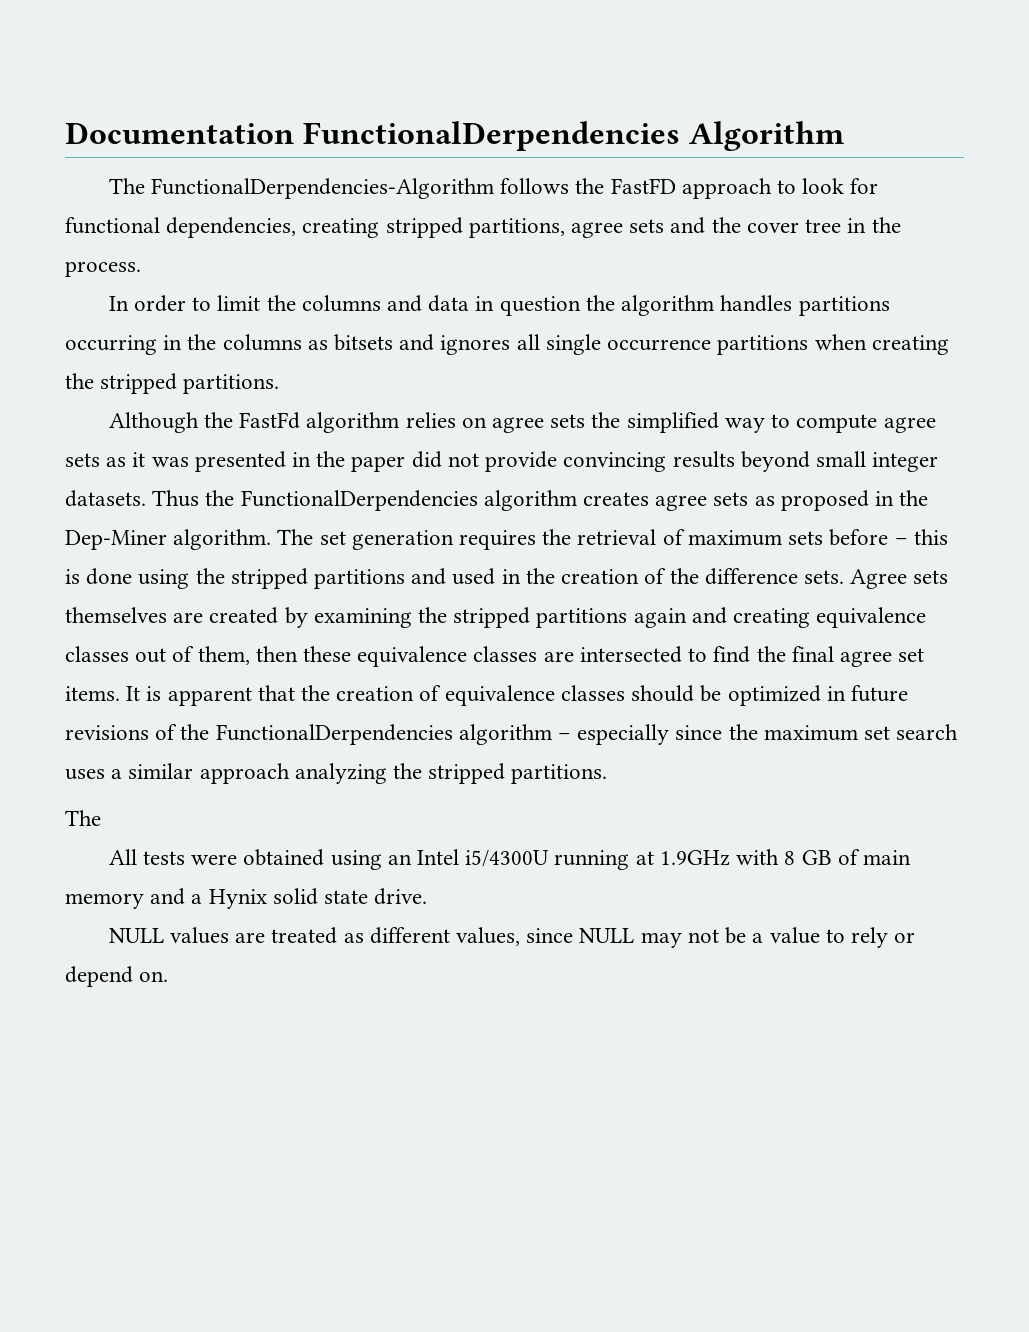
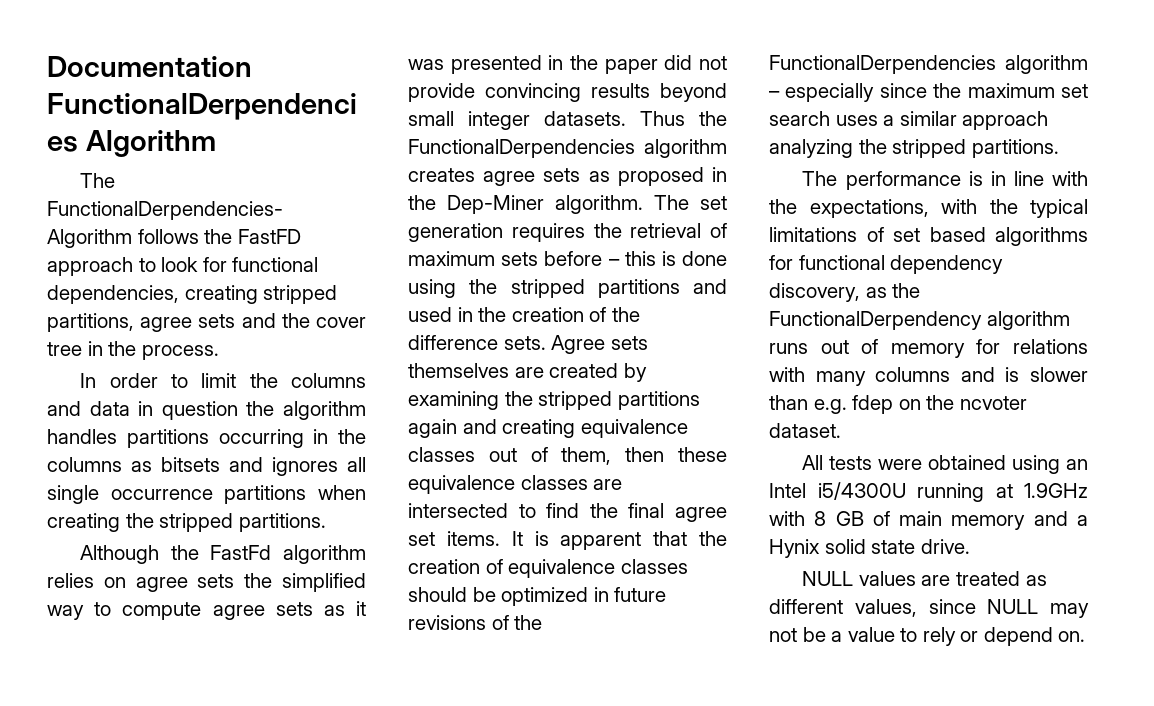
  It is apparent that the creation of equivalence classes should be optimized in future revisions of the FunctionalDerpendencies algorithm – especially since the maximum set search uses a similar approach analyzing the stripped partitions.
- The
+ The performance is in line with the expectations, with the typical limitations of set based algorithms for functional dependency discovery, as the FunctionalDerpendency algorithm runs out of memory for relations with many columns and is slower than e.g. fdep on the ncvoter dataset.

